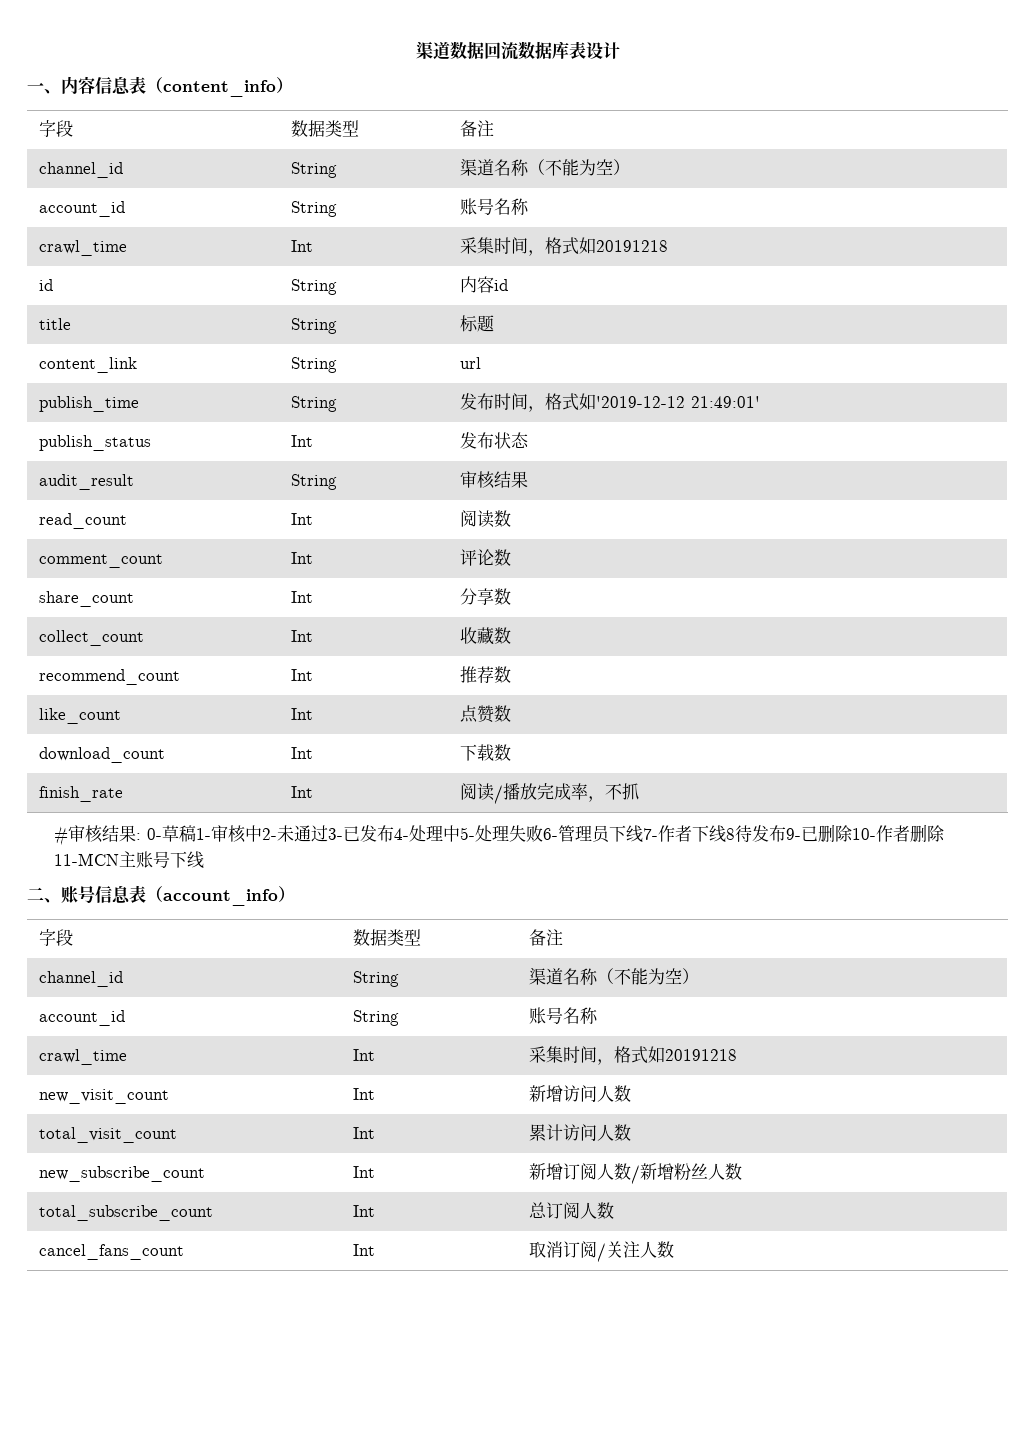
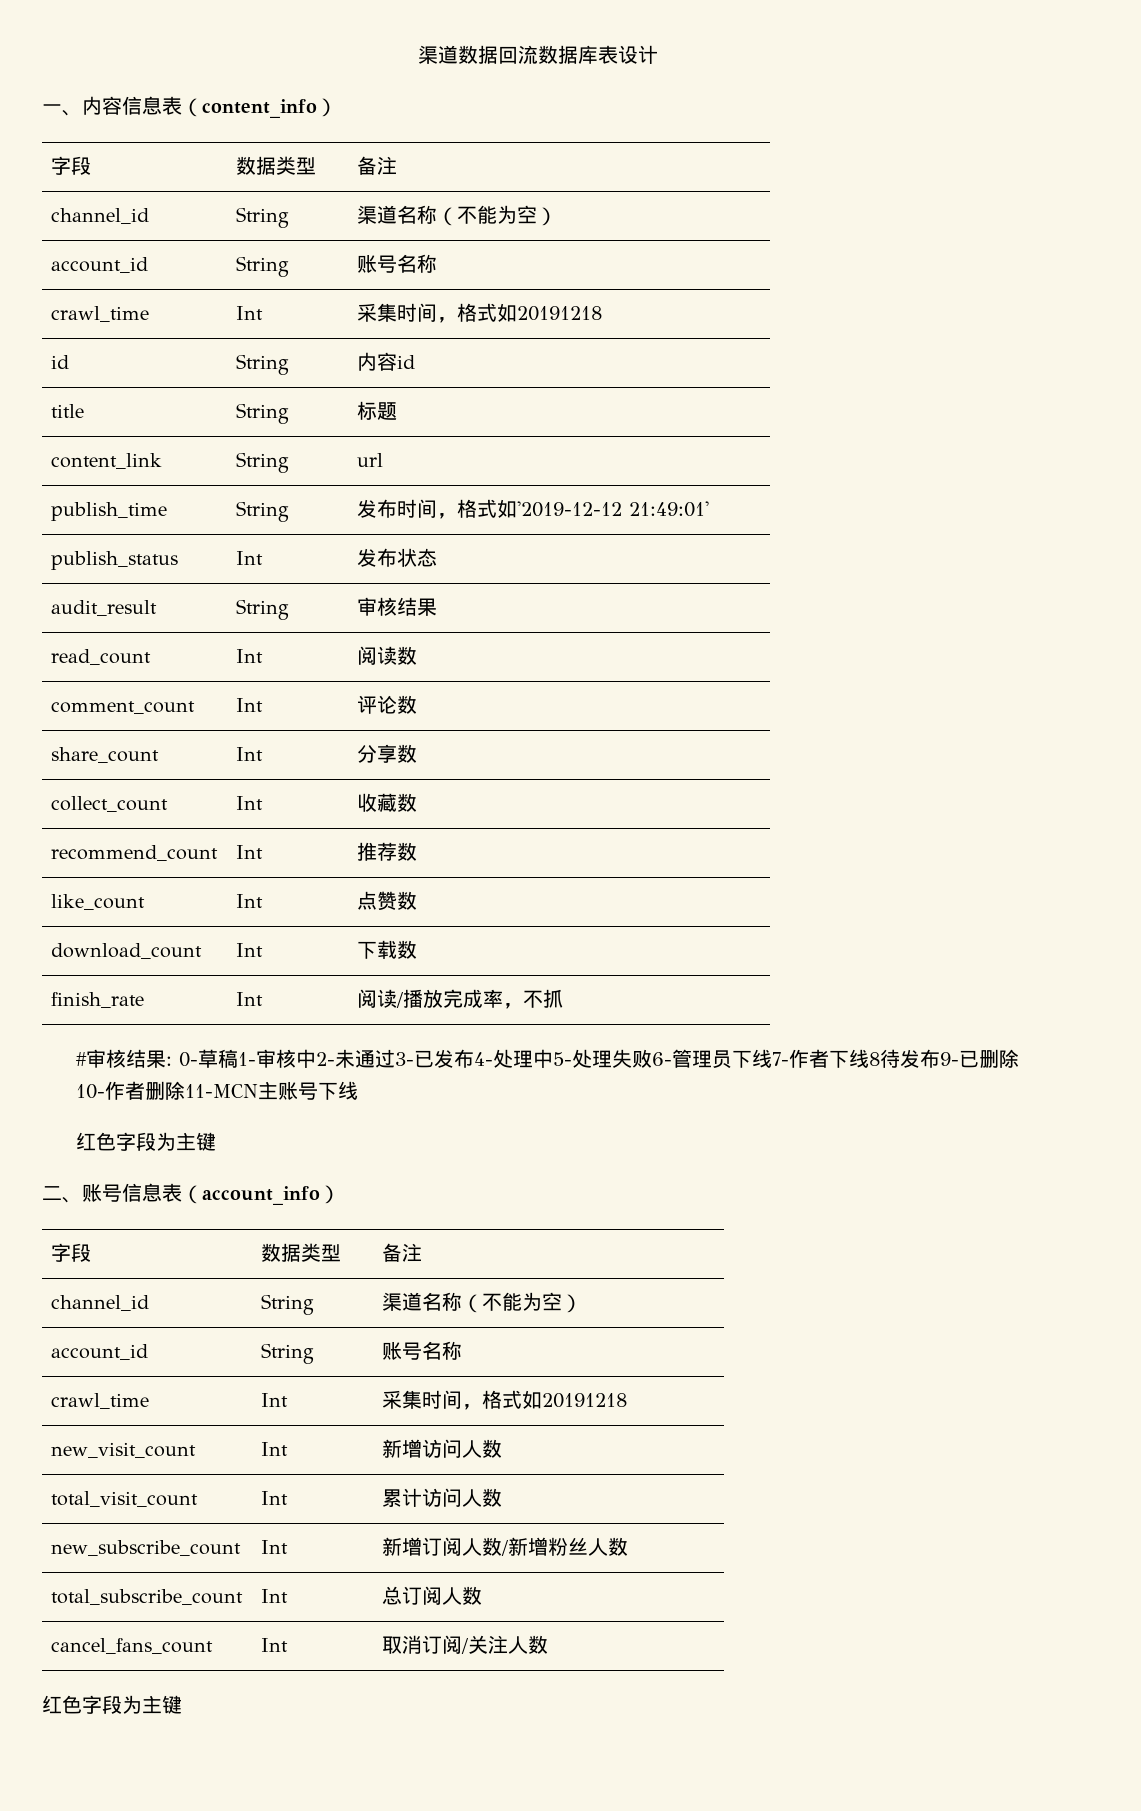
  #审核结果: 0-草稿1-审核中2-未通过3-已发布4-处理中5-处理失败6-管理员下线7-作者下线8待发布9-已删除10-作者删除11-MCN主账号下线
+ 红色字段为主键
  cancel_fans_count | Int | 取消订阅/关注人数
+ 红色字段为主键

